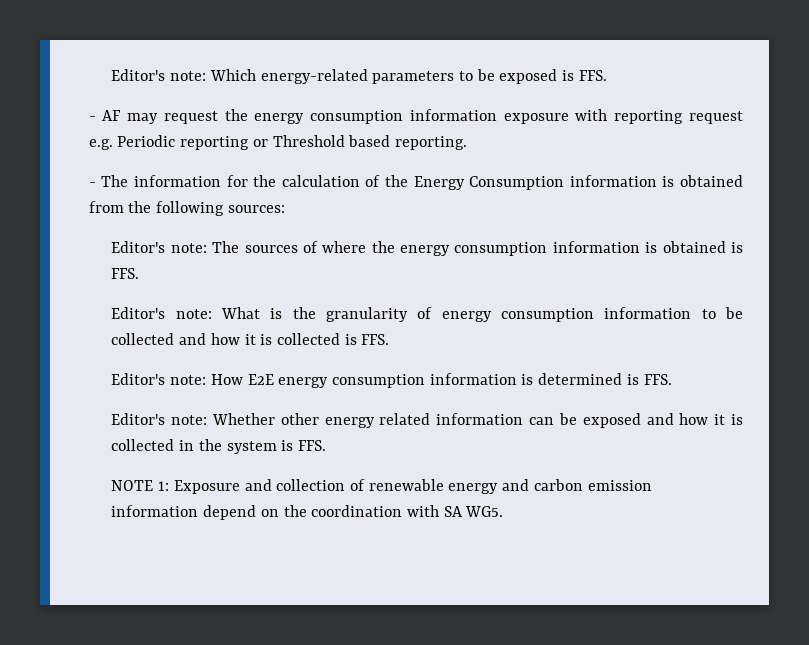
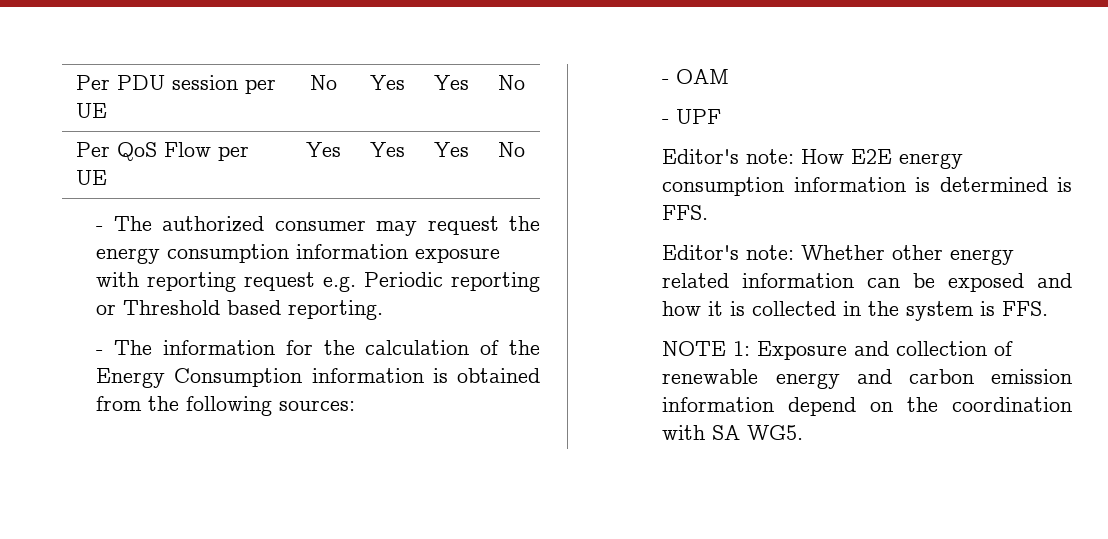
- Editor's note: Which energy-related parameters to be exposed is FFS.
- - AF may request the energy consumption information exposure with reporting request e.g. Periodic reporting or Threshold based reporting.
+ Per PDU session per UE | No | Yes | Yes | No
+ Per QoS Flow per UE | Yes | Yes | Yes | No
+ - The authorized consumer may request the energy consumption information exposure with reporting request e.g. Periodic reporting or Threshold based reporting.
- Editor's note: The sources of where the energy consumption information is obtained is FFS.
- Editor's note: What is the granularity of energy consumption information to be collected and how it is collected is FFS.
+ - OAM
+ - UPF

